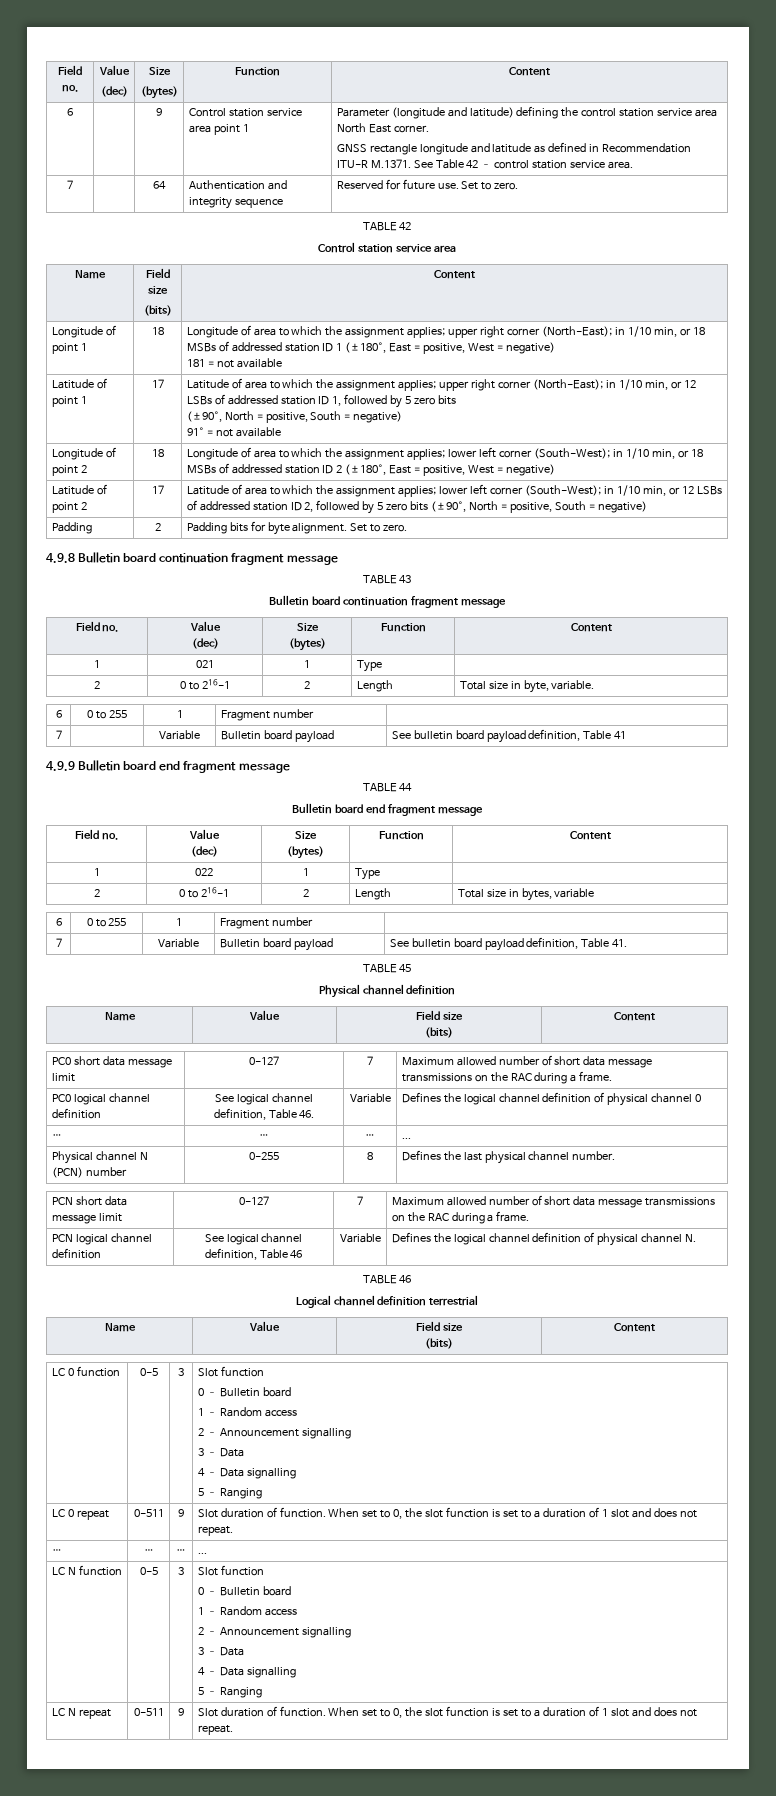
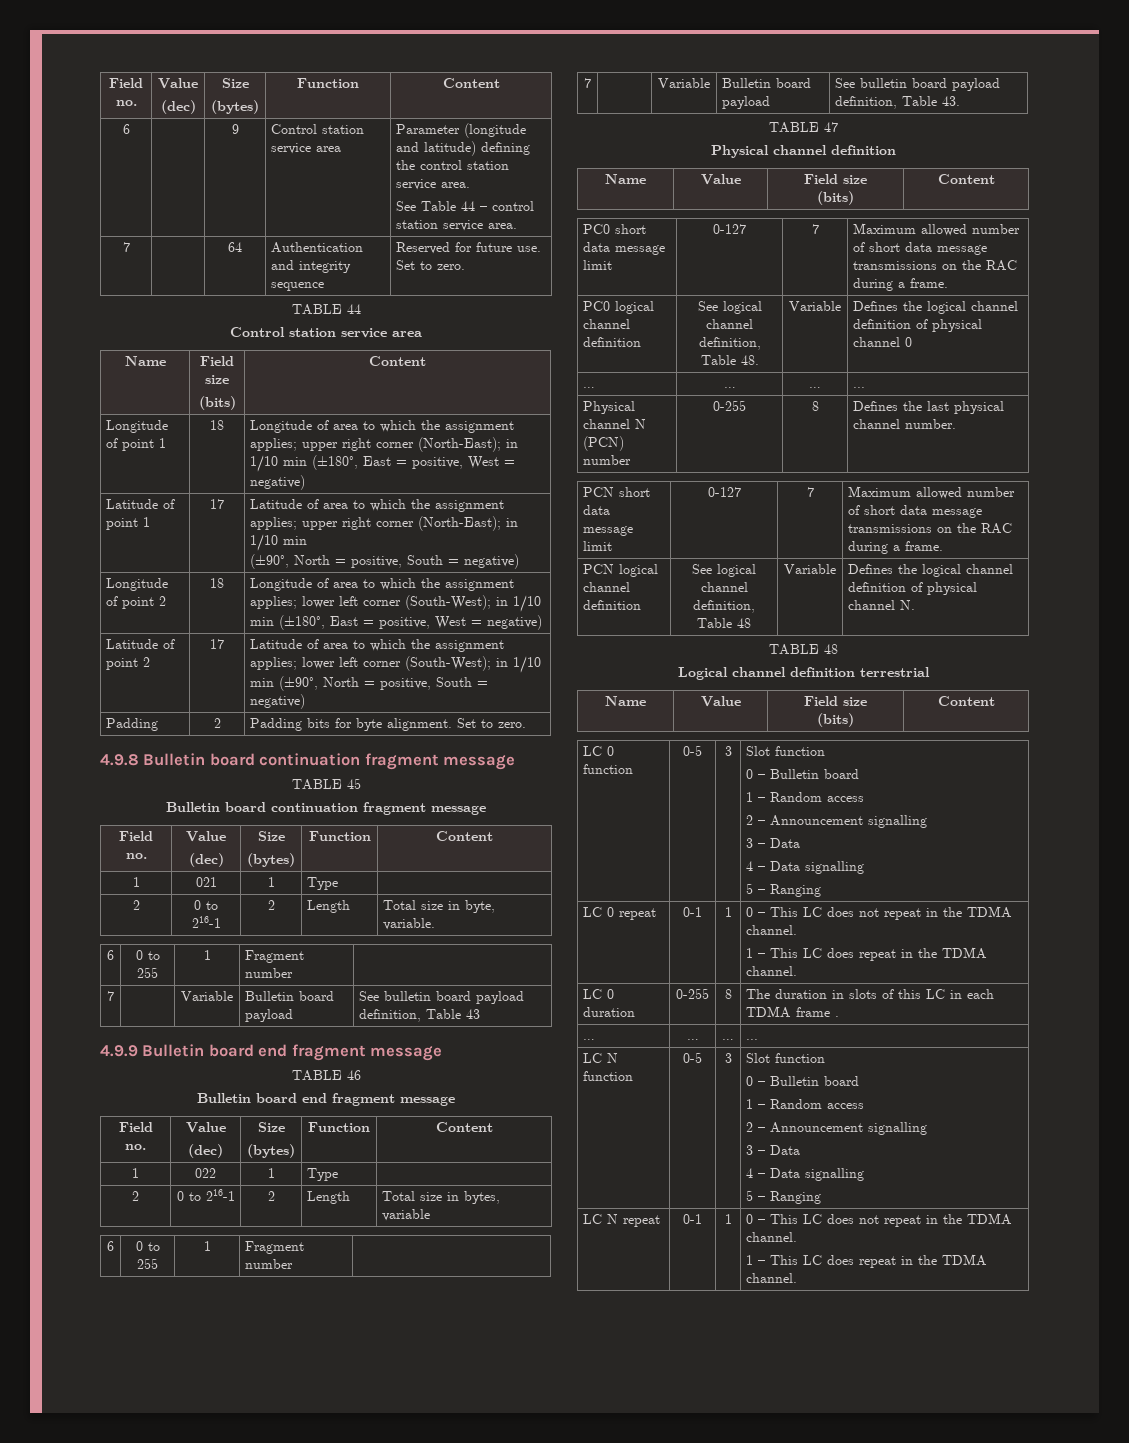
- 6 | | 9 | Control station service area point 1 | Parameter (longitude and latitude) defining the control station service area North East corner.
- GNSS rectangle longitude and latitude as defined in Recommendation ITU-R M.1371. See Table 42 – control station service area.
+ 6 | | 9 | Control station service area | Parameter (longitude and latitude) defining the control station service area.
+ See Table 44 – control station service area.
- TABLE 42
+ TABLE 44
- Longitude of point 1 | 18 | Longitude of area to which the assignment applies; upper right corner (North-East); in 1/10 min, or 18 MSBs of addressed station ID 1 (±180°, East = positive, West = negative)
- 181 = not available
+ Longitude of point 1 | 18 | Longitude of area to which the assignment applies; upper right corner (North-East); in 1/10 min (±180°, East = positive, West = negative)
- Latitude of area to which the assignment applies; upper right corner (North-East); in 1/10 min, or 12 LSBs of addressed station ID 1, followed by 5 zero bits
+ Latitude of area to which the assignment applies; upper right corner (North-East); in 1/10 min
  (±90°, North = positive, South = negative)
- 91° = not available
- Longitude of point 2 | 18 | Longitude of area to which the assignment applies; lower left corner (South-West); in 1/10 min, or 18 MSBs of addressed station ID 2 (±180°, East = positive, West = negative)
+ Longitude of point 2 | 18 | Longitude of area to which the assignment applies; lower left corner (South-West); in 1/10 min (±180°, East = positive, West = negative)
- Latitude of point 2 | 17 | Latitude of area to which the assignment applies; lower left corner (South-West); in 1/10 min, or 12 LSBs of addressed station ID 2, followed by 5 zero bits (±90°, North = positive, South = negative)
+ Latitude of point 2 | 17 | Latitude of area to which the assignment applies; lower left corner (South-West); in 1/10 min (±90°, North = positive, South = negative)
- TABLE 43
+ TABLE 45
- 7 | | Variable | Bulletin board payload | See bulletin board payload definition, Table 41
+ 7 | | Variable | Bulletin board payload | See bulletin board payload definition, Table 43
- TABLE 44
+ TABLE 46
- 7 | | Variable | Bulletin board payload | See bulletin board payload definition, Table 41.
- TABLE 45
+ 7 | | Variable | Bulletin board payload | See bulletin board payload definition, Table 43.
+ TABLE 47
- PC0 logical channel definition | See logical channel definition, Table 46. | Variable | Defines the logical channel definition of physical channel 0
+ PC0 logical channel definition | See logical channel definition, Table 48. | Variable | Defines the logical channel definition of physical channel 0
- PCN logical channel definition | See logical channel definition, Table 46 | Variable | Defines the logical channel definition of physical channel N.
+ PCN logical channel definition | See logical channel definition, Table 48 | Variable | Defines the logical channel definition of physical channel N.
- TABLE 46
+ TABLE 48
- LC 0 repeat | 0-511 | 9 | Slot duration of function. When set to 0, the slot function is set to a duration of 1 slot and does not repeat.
+ LC 0 repeat | 0-1 | 1 | 0 – This LC does not repeat in the TDMA channel.
+ 1 – This LC does repeat in the TDMA channel.
+ LC 0 duration | 0-255 | 8 | The duration in slots of this LC in each TDMA frame .
- LC N repeat | 0-511 | 9 | Slot duration of function. When set to 0, the slot function is set to a duration of 1 slot and does not repeat.
+ LC N repeat | 0-1 | 1 | 0 – This LC does not repeat in the TDMA channel.
+ 1 – This LC does repeat in the TDMA channel.

